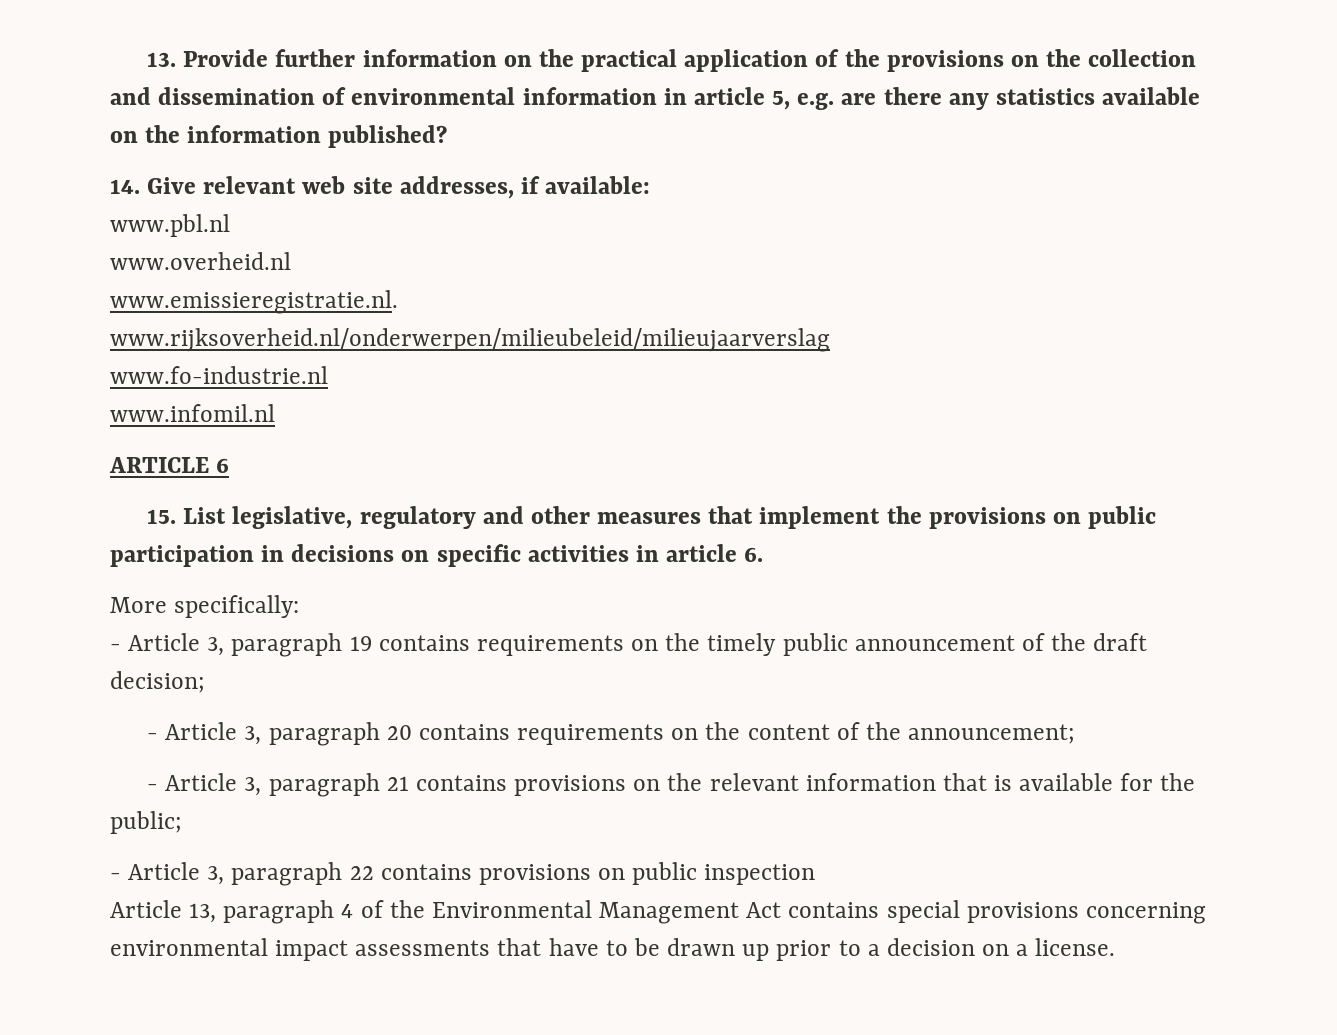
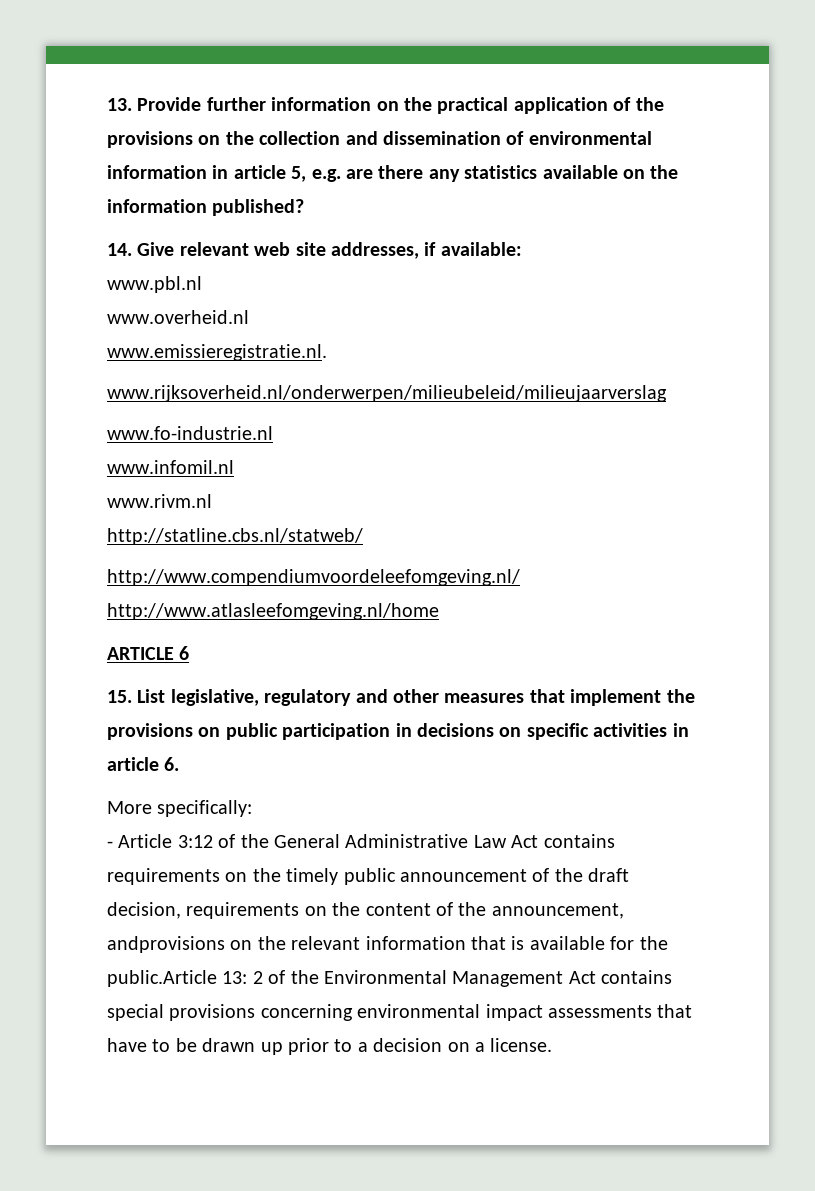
+ www.rivm.nl
+ http://statline.cbs.nl/statweb/
+ http://www.compendiumvoordeleefomgeving.nl/ http://www.atlasleefomgeving.nl/home
- - Article 3, paragraph 19 contains requirements on the timely public announcement of the draft decision;
- - Article 3, paragraph 20 contains requirements on the content of the announcement;
- - Article 3, paragraph 21 contains provisions on the relevant information that is available for the public;
- - Article 3, paragraph 22 contains provisions on public inspection
- Article 13, paragraph 4 of the Environmental Management Act contains special provisions concerning environmental impact assessments that have to be drawn up prior to a decision on a license.
+ - Article 3:12 of the General Administrative Law Act contains requirements on the timely public announcement of the draft decision, requirements on the content of the announcement, andprovisions on the relevant information that is available for the public.Article 13: 2 of the Environmental Management Act contains special provisions concerning environmental impact assessments that have to be drawn up prior to a decision on a license.

